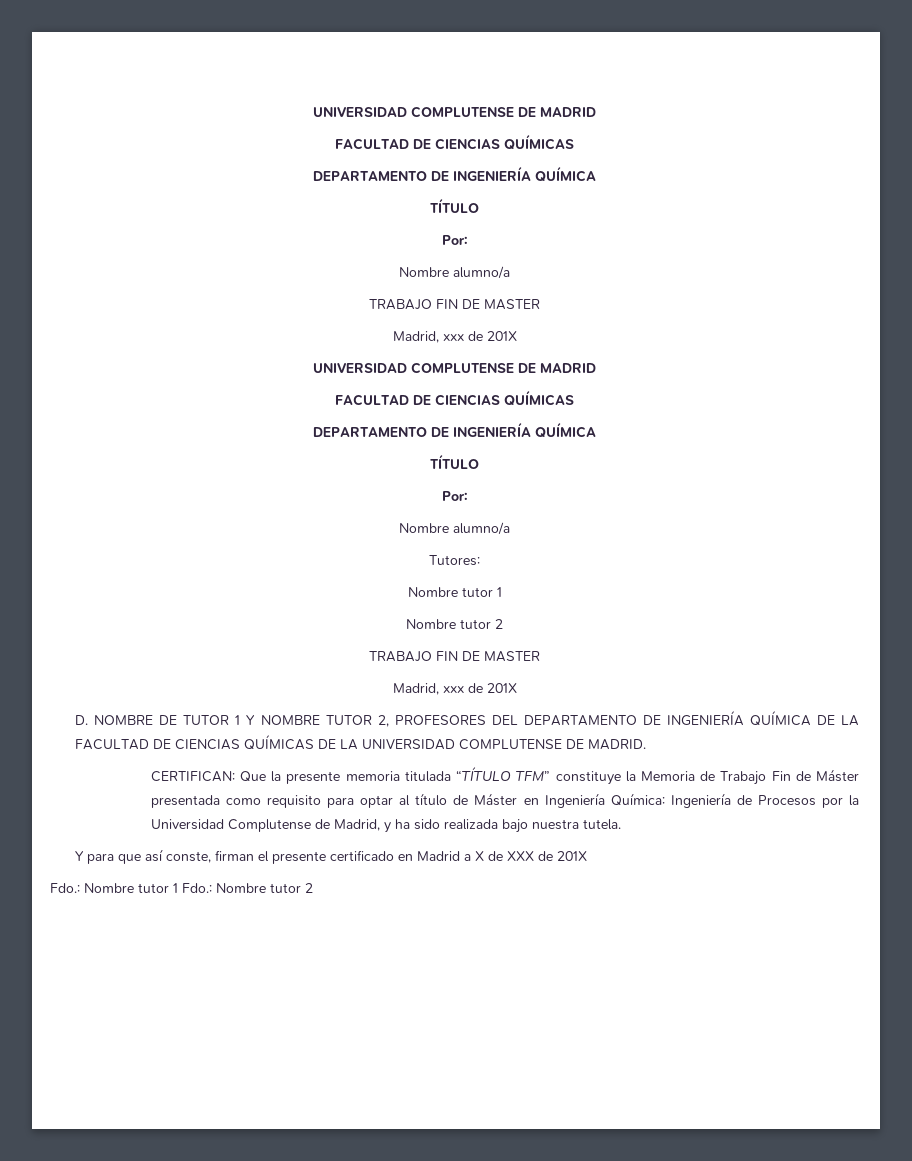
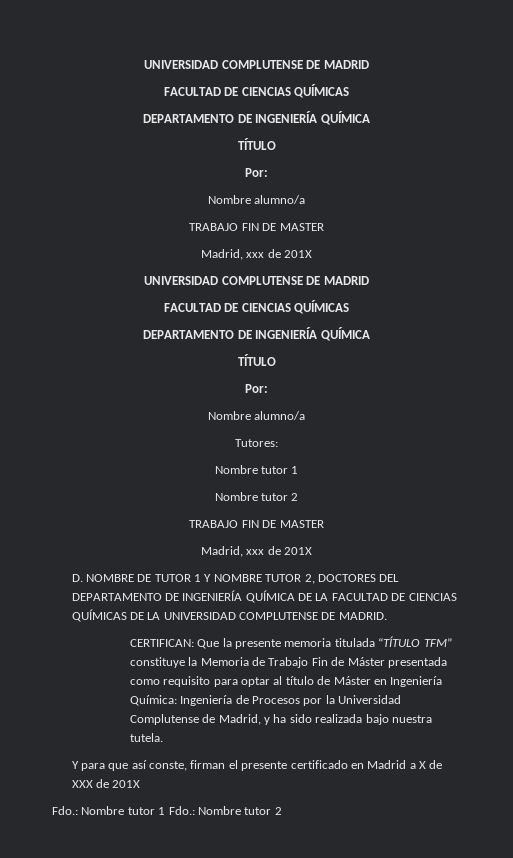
- D. NOMBRE DE TUTOR 1 Y NOMBRE TUTOR 2, PROFESORES DEL DEPARTAMENTO DE INGENIERÍA QUÍMICA DE LA FACULTAD DE CIENCIAS QUÍMICAS DE LA UNIVERSIDAD COMPLUTENSE DE MADRID.
+ D. NOMBRE DE TUTOR 1 Y NOMBRE TUTOR 2, DOCTORES DEL DEPARTAMENTO DE INGENIERÍA QUÍMICA DE LA FACULTAD DE CIENCIAS QUÍMICAS DE LA UNIVERSIDAD COMPLUTENSE DE MADRID.

